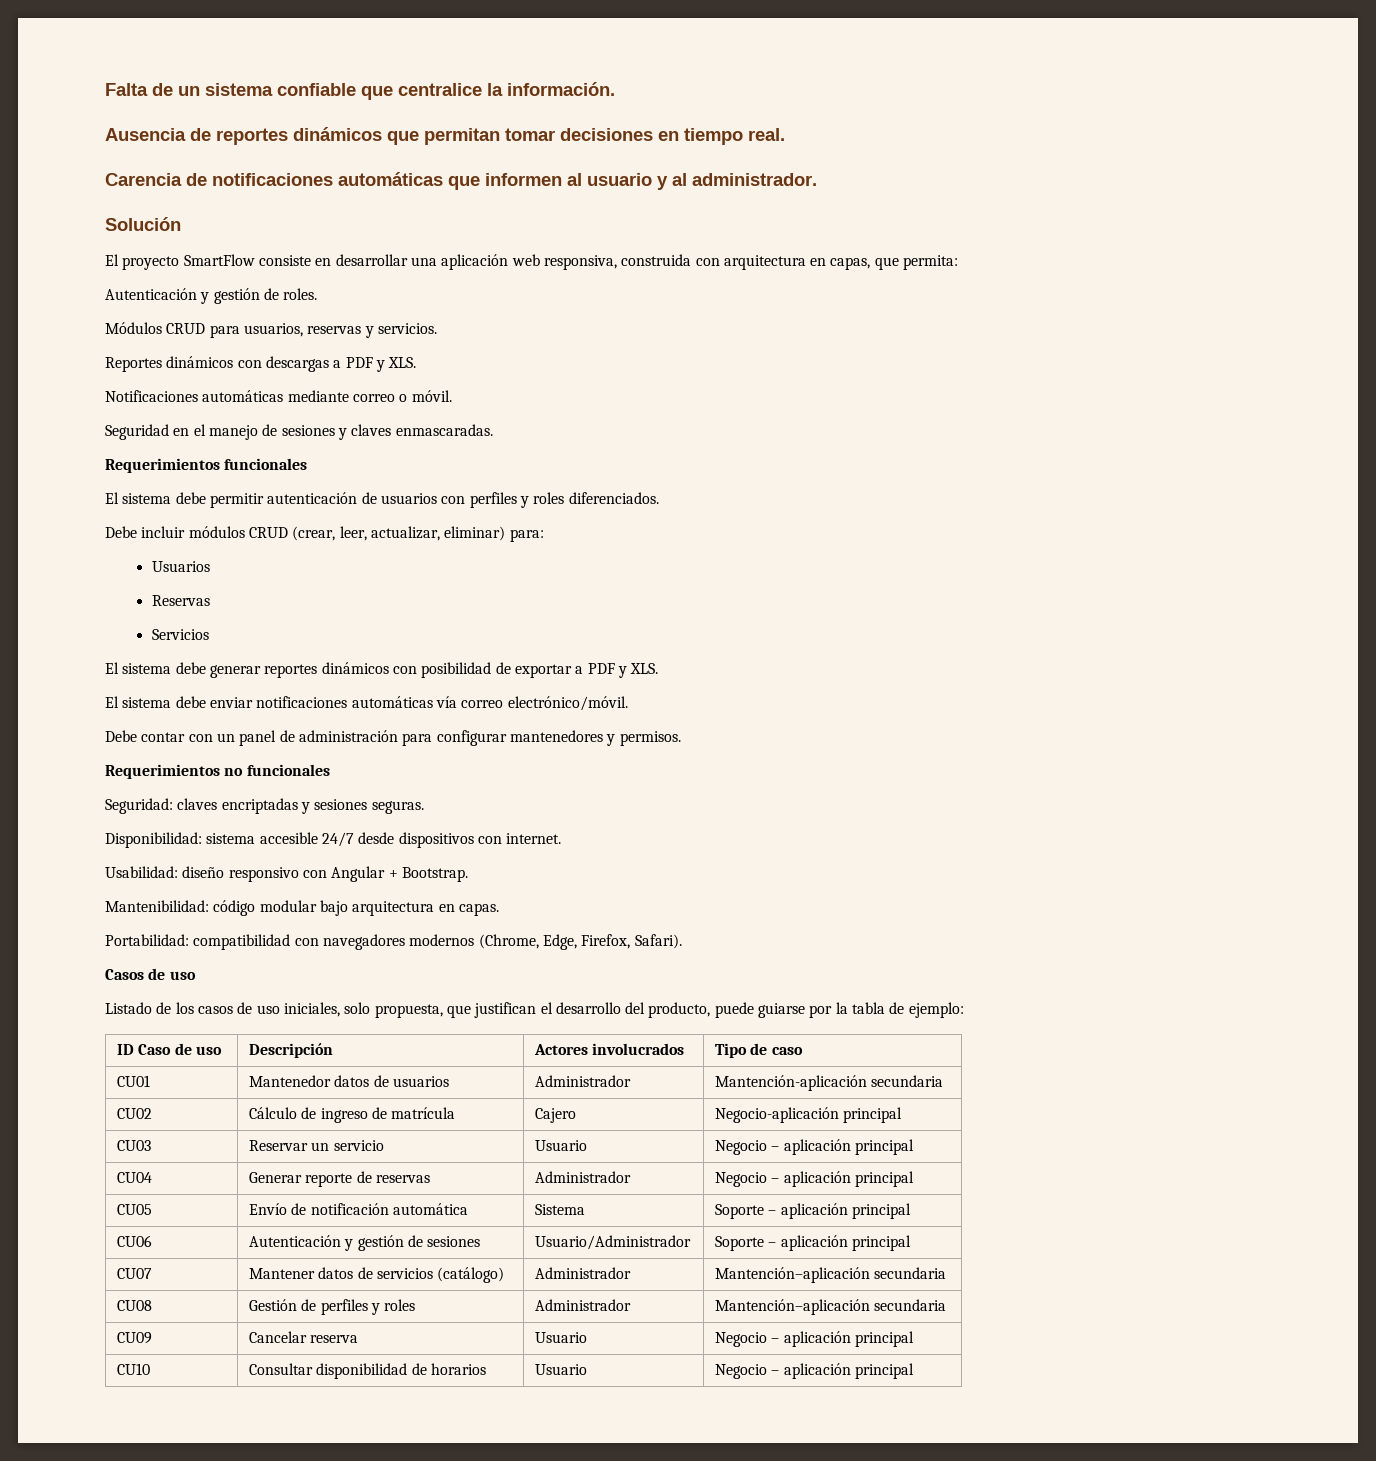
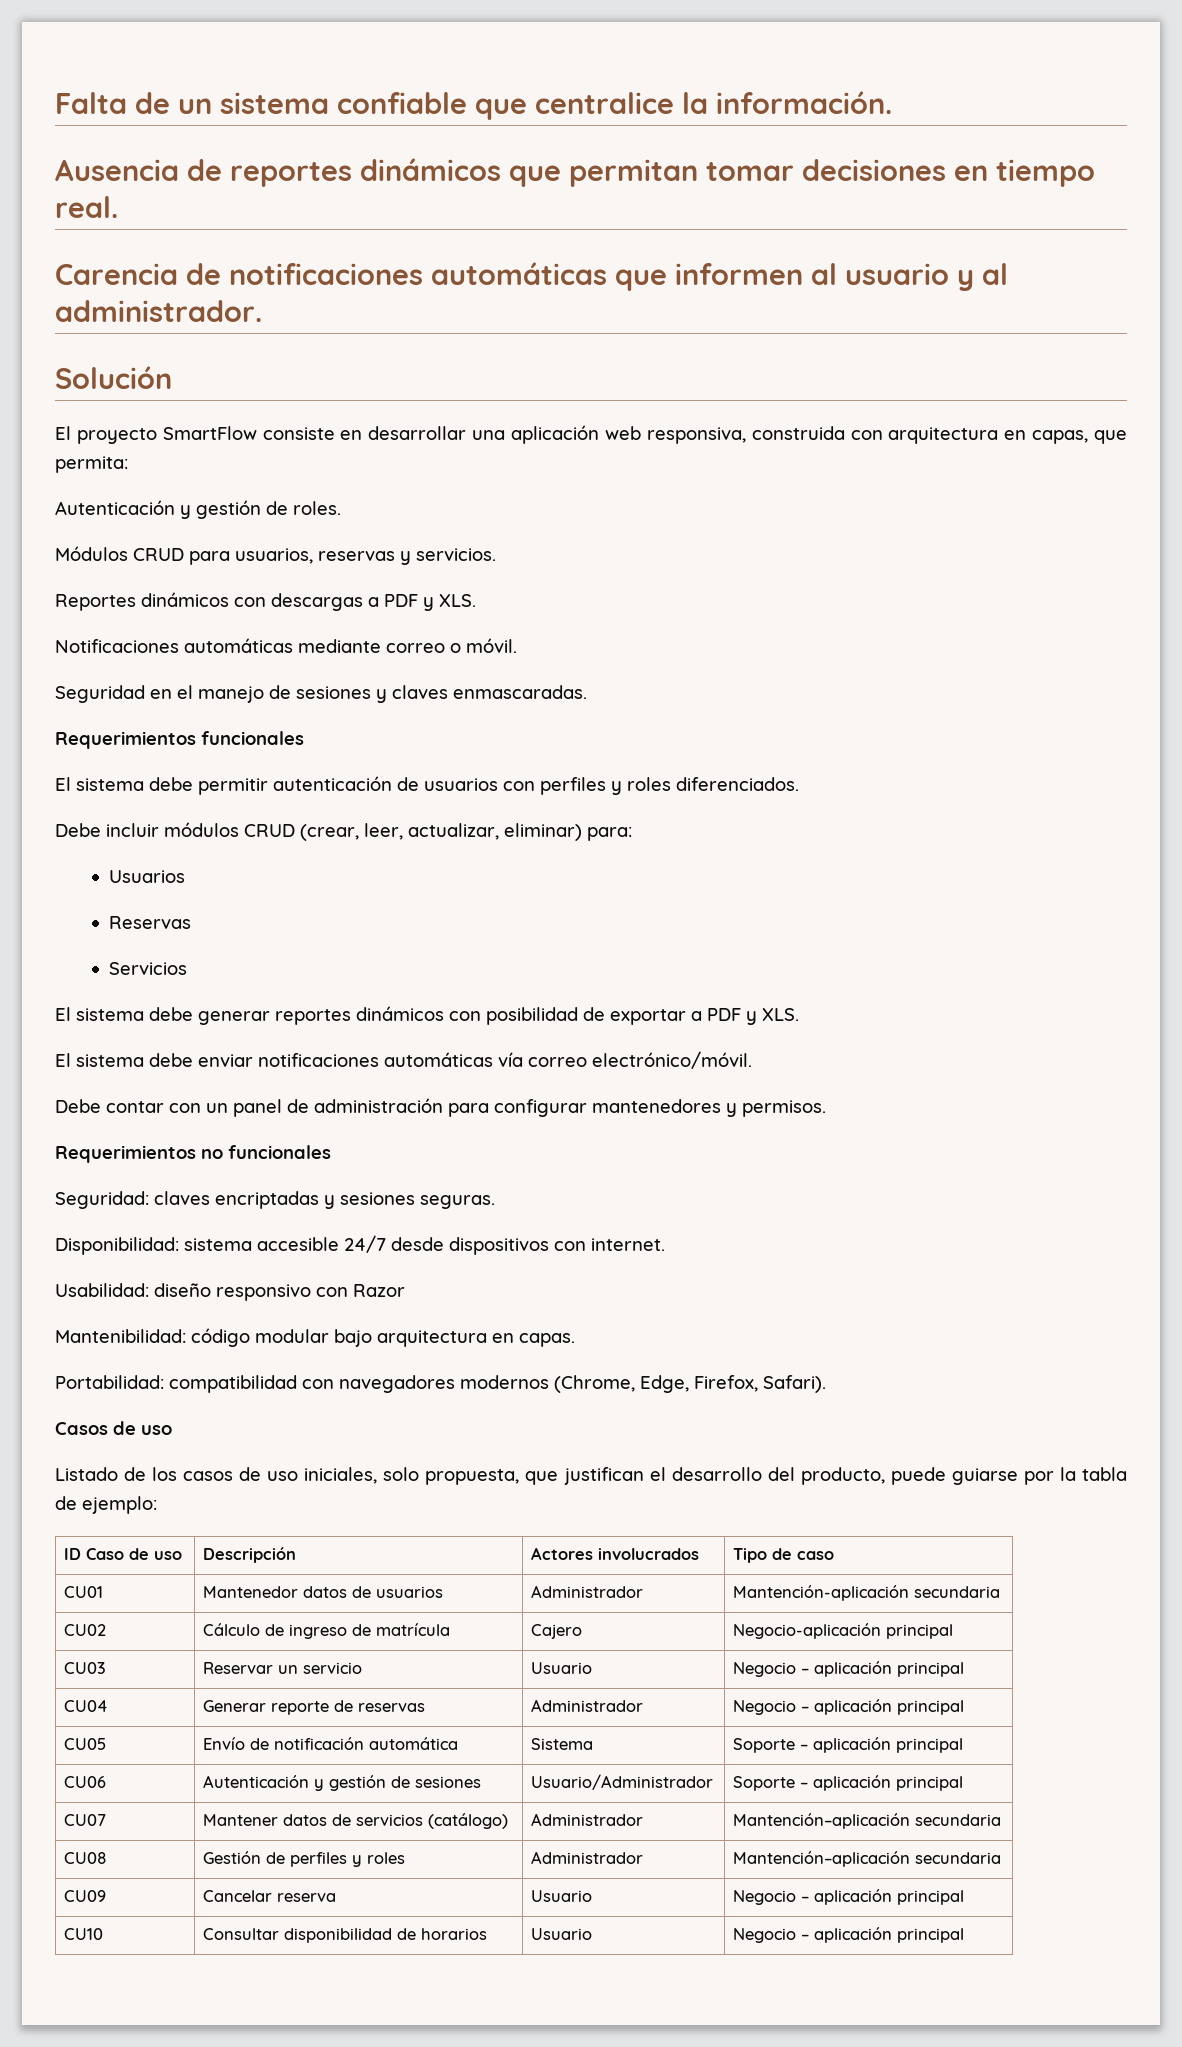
- Usabilidad: diseño responsivo con Angular + Bootstrap.
+ Usabilidad: diseño responsivo con Razor

